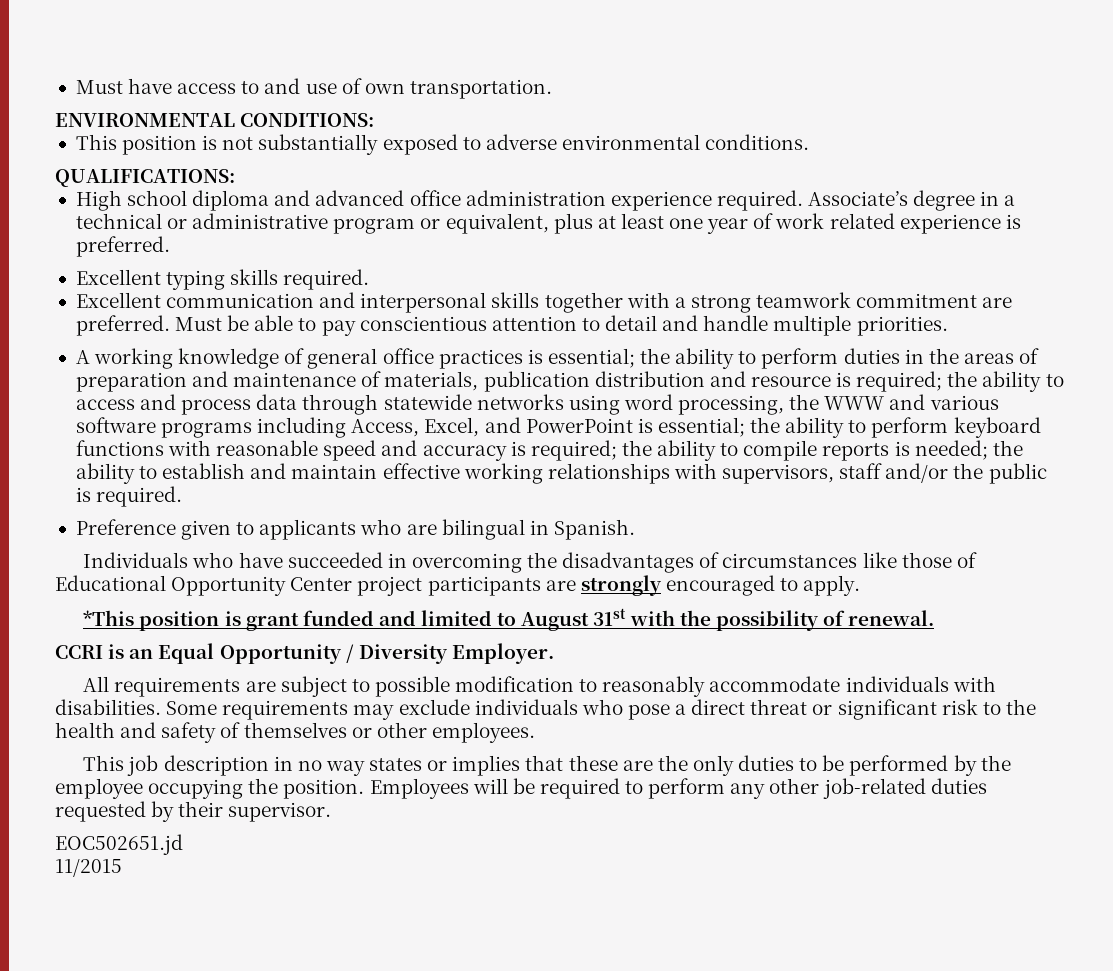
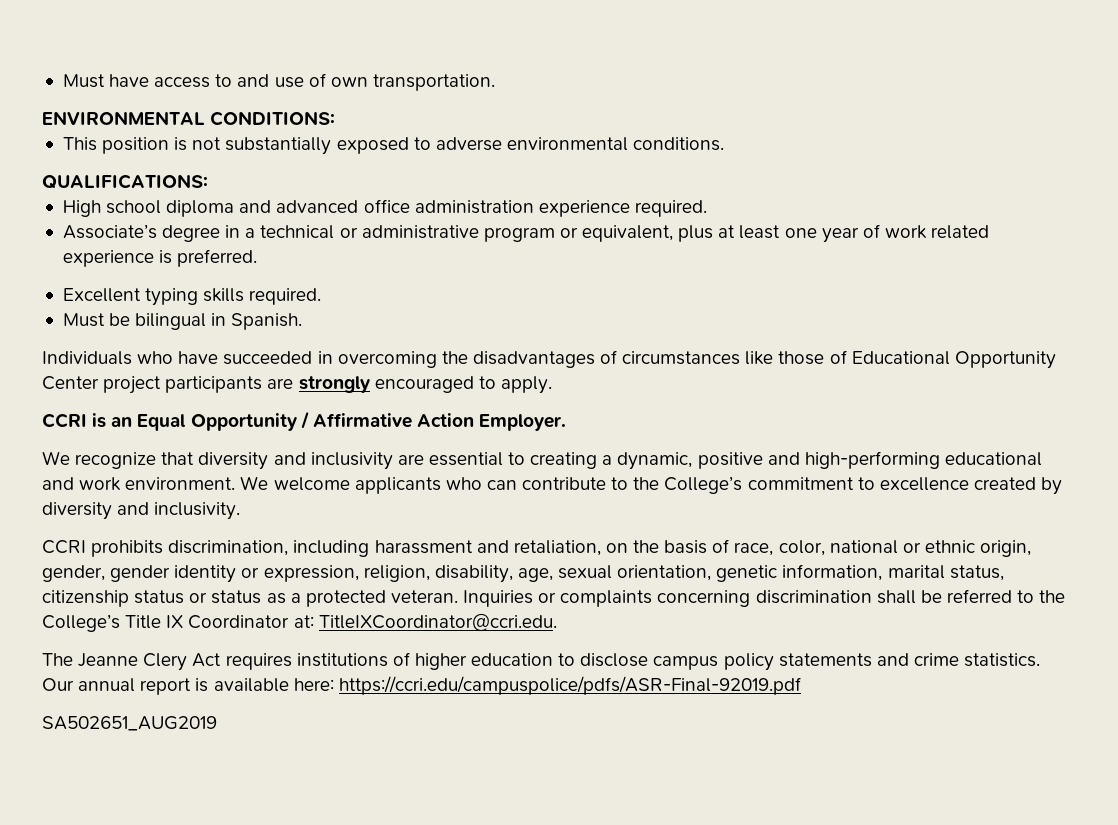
- High school diploma and advanced office administration experience required. Associate’s degree in a technical or administrative program or equivalent, plus at least one year of work related experience is preferred.
+ High school diploma and advanced office administration experience required.
+ Associate’s degree in a technical or administrative program or equivalent, plus at least one year of work related experience is preferred.
- Excellent communication and interpersonal skills together with a strong teamwork commitment are preferred. Must be able to pay conscientious attention to detail and handle multiple priorities.
- A working knowledge of general office practices is essential; the ability to perform duties in the areas of preparation and maintenance of materials, publication distribution and resource is required; the ability to access and process data through statewide networks using word processing, the WWW and various software programs including Access, Excel, and PowerPoint is essential; the ability to perform keyboard functions with reasonable speed and accuracy is required; the ability to compile reports is needed; the ability to establish and maintain effective working relationships with supervisors, staff and/or the public is required.
- Preference given to applicants who are bilingual in Spanish.
+ Must be bilingual in Spanish.
- *This position is grant funded and limited to August 31st with the possibility of renewal.
- CCRI is an Equal Opportunity / Diversity Employer.
+ CCRI is an Equal Opportunity / Affirmative Action Employer.
- All requirements are subject to possible modification to reasonably accommodate individuals with disabilities. Some requirements may exclude individuals who pose a direct threat or significant risk to the health and safety of themselves or other employees.
- This job description in no way states or implies that these are the only duties to be performed by the employee occupying the position. Employees will be required to perform any other job-related duties requested by their supervisor.
- EOC502651.jd
- 11/2015
+ We recognize that diversity and inclusivity are essential to creating a dynamic, positive and high-performing educational and work environment. We welcome applicants who can contribute to the College’s commitment to excellence created by diversity and inclusivity.
+ CCRI prohibits discrimination, including harassment and retaliation, on the basis of race, color, national or ethnic origin, gender, gender identity or expression, religion, disability, age, sexual orientation, genetic information, marital status, citizenship status or status as a protected veteran. Inquiries or complaints concerning discrimination shall be referred to the College’s Title IX Coordinator at: TitleIXCoordinator@ccri.edu.
+ The Jeanne Clery Act requires institutions of higher education to disclose campus policy statements and crime statistics. Our annual report is available here: https://ccri.edu/campuspolice/pdfs/ASR-Final-92019.pdf
+ SA502651_AUG2019

